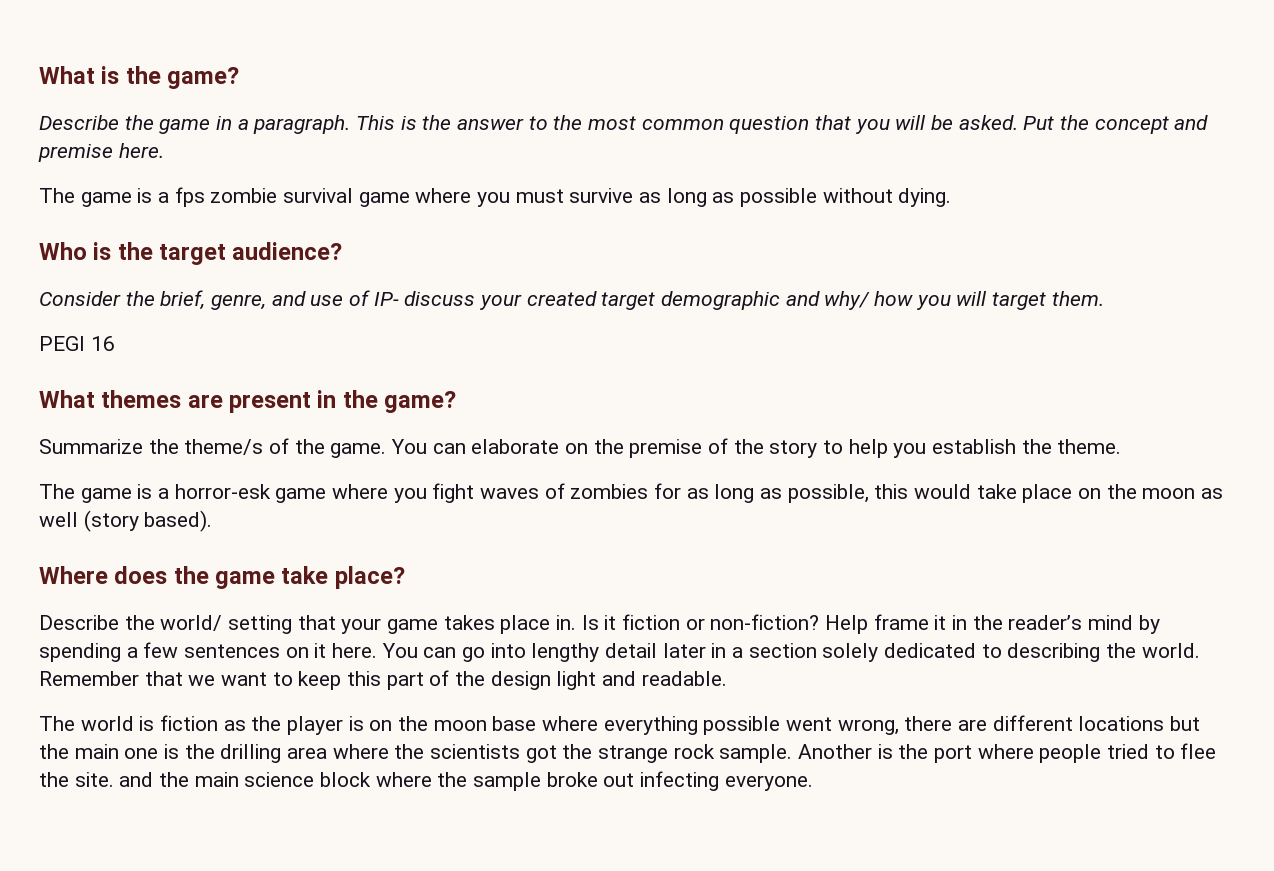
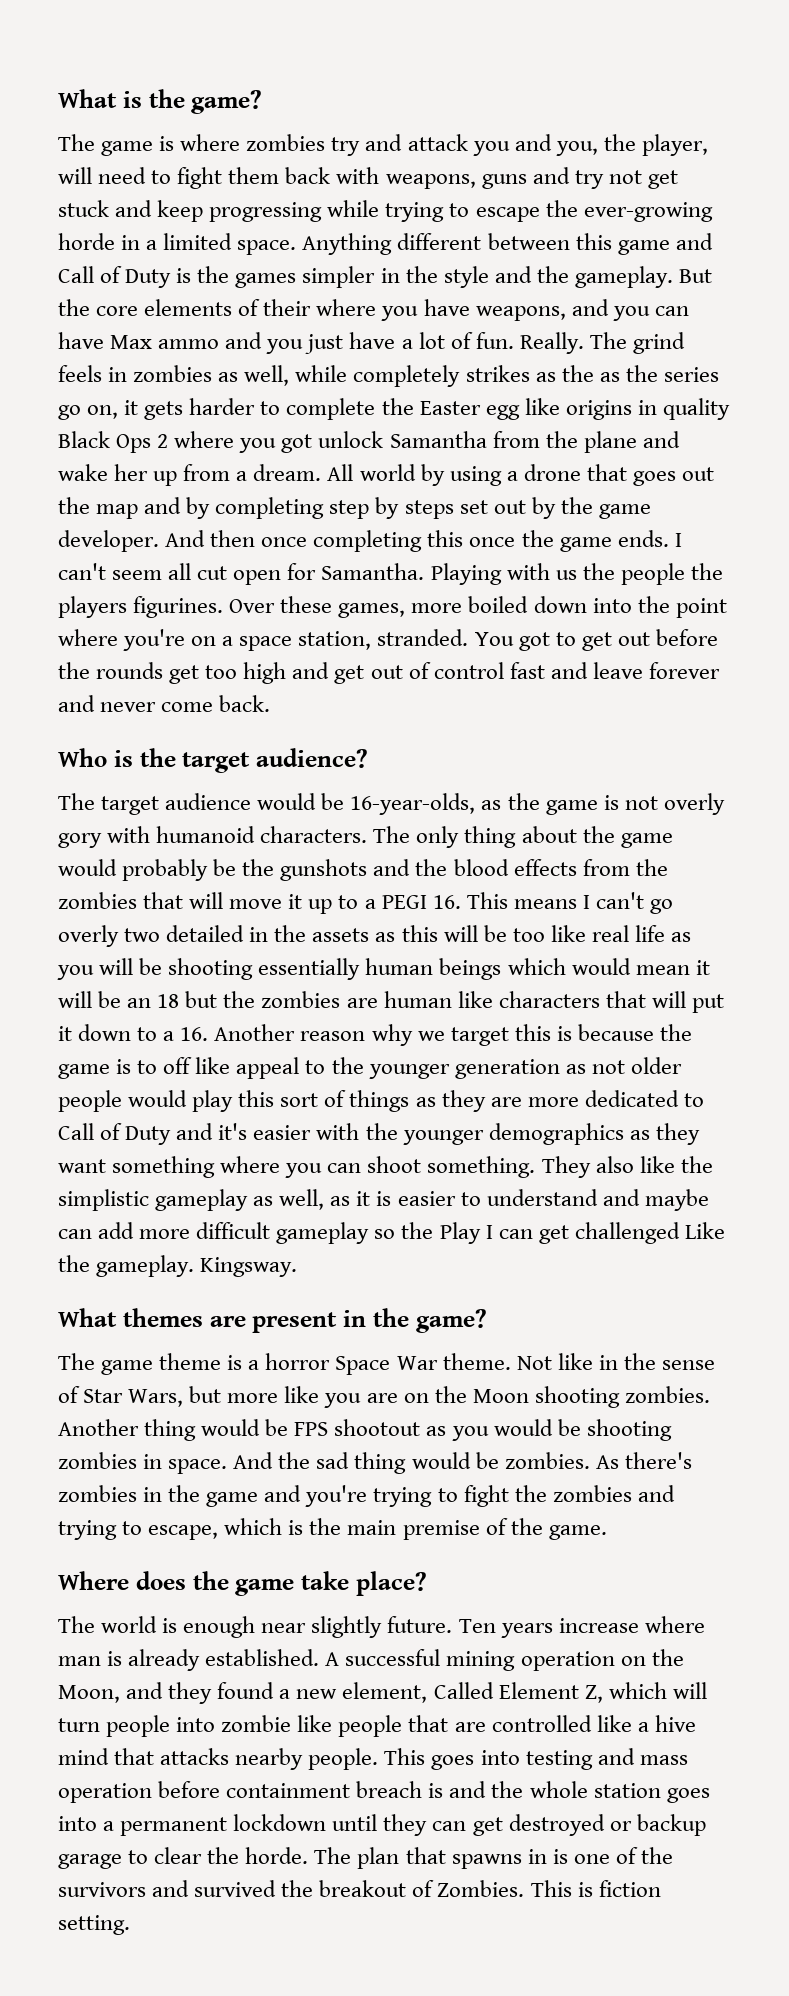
- Describe the game in a paragraph. This is the answer to the most common question that you will be asked. Put the concept and premise here.
- The game is a fps zombie survival game where you must survive as long as possible without dying.
+ The game is where zombies try and attack you and you, the player, will need to fight them back with weapons, guns and try not get stuck and keep progressing while trying to escape the ever-growing horde in a limited space. Anything different between this game and Call of Duty is the games simpler in the style and the gameplay. But the core elements of their where you have weapons, and you can have Max ammo and you just have a lot of fun. Really. The grind feels in zombies as well, while completely strikes as the as the series go on, it gets harder to complete the Easter egg like origins in quality Black Ops 2 where you got unlock Samantha from the plane and wake her up from a dream. All world by using a drone that goes out the map and by completing step by steps set out by the game developer. And then once completing this once the game ends. I can't seem all cut open for Samantha. Playing with us the people the players figurines. Over these games, more boiled down into the point where you're on a space station, stranded. You got to get out before the rounds get too high and get out of control fast and leave forever and never come back.
- Consider the brief, genre, and use of IP- discuss your created target demographic and why/ how you will target them.
- PEGI 16
+ The target audience would be 16-year-olds, as the game is not overly gory with humanoid characters. The only thing about the game would probably be the gunshots and the blood effects from the zombies that will move it up to a PEGI 16. This means I can't go overly two detailed in the assets as this will be too like real life as you will be shooting essentially human beings which would mean it will be an 18 but the zombies are human like characters that will put it down to a 16. Another reason why we target this is because the game is to off like appeal to the younger generation as not older people would play this sort of things as they are more dedicated to Call of Duty and it's easier with the younger demographics as they want something where you can shoot something. They also like the simplistic gameplay as well, as it is easier to understand and maybe can add more difficult gameplay so the Play I can get challenged Like the gameplay. Kingsway.
- Summarize the theme/s of the game. You can elaborate on the premise of the story to help you establish the theme.
- The game is a horror-esk game where you fight waves of zombies for as long as possible, this would take place on the moon as well (story based).
+ The game theme is a horror Space War theme. Not like in the sense of Star Wars, but more like you are on the Moon shooting zombies. Another thing would be FPS shootout as you would be shooting zombies in space. And the sad thing would be zombies. As there's zombies in the game and you're trying to fight the zombies and trying to escape, which is the main premise of the game.
- Describe the world/ setting that your game takes place in. Is it fiction or non-fiction? Help frame it in the reader’s mind by spending a few sentences on it here. You can go into lengthy detail later in a section solely dedicated to describing the world. Remember that we want to keep this part of the design light and readable.
- The world is fiction as the player is on the moon base where everything possible went wrong, there are different locations but the main one is the drilling area where the scientists got the strange rock sample. Another is the port where people tried to flee the site. and the main science block where the sample broke out infecting everyone.
+ The world is enough near slightly future. Ten years increase where man is already established. A successful mining operation on the Moon, and they found a new element, Called Element Z, which will turn people into zombie like people that are controlled like a hive mind that attacks nearby people. This goes into testing and mass operation before containment breach is and the whole station goes into a permanent lockdown until they can get destroyed or backup garage to clear the horde. The plan that spawns in is one of the survivors and survived the breakout of Zombies. This is fiction setting.

